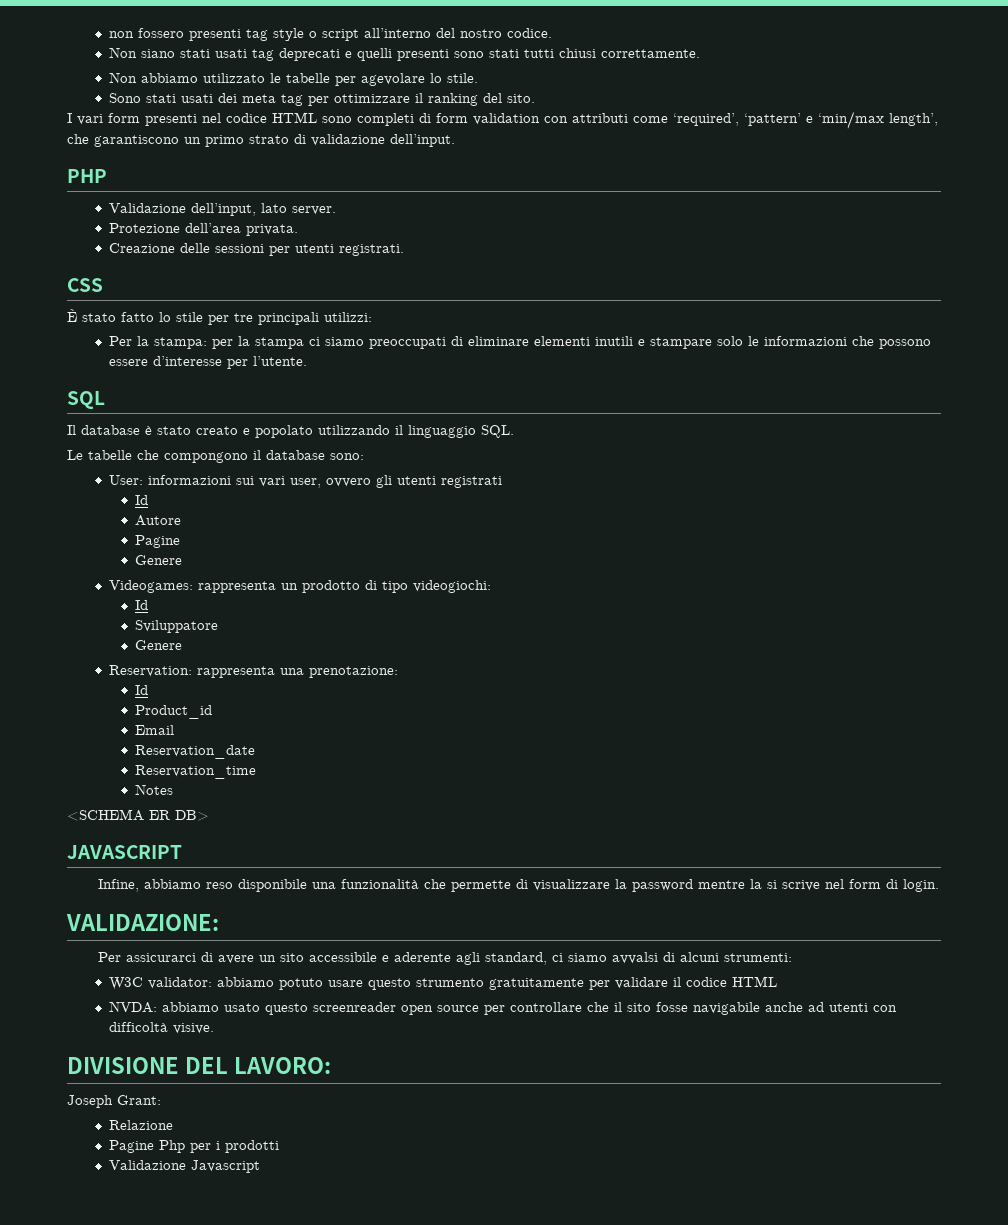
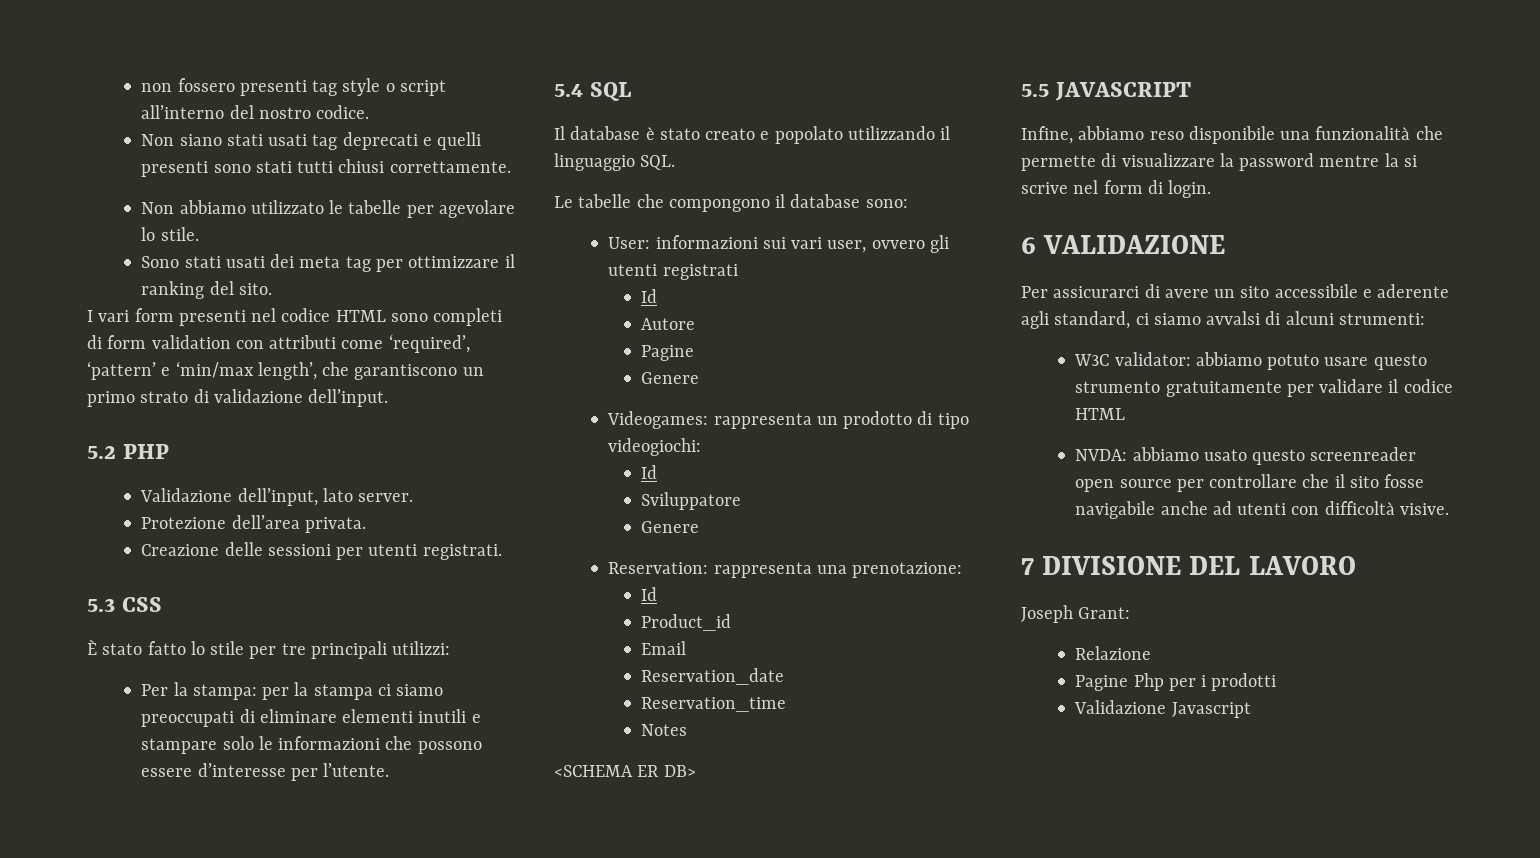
- PHP
+ 5.2 PHP
- CSS
+ 5.3 CSS
- SQL
+ 5.4 SQL
- JAVASCRIPT
+ 5.5 JAVASCRIPT
- VALIDAZIONE:
+ 6 VALIDAZIONE
- DIVISIONE DEL LAVORO:
+ 7 DIVISIONE DEL LAVORO

